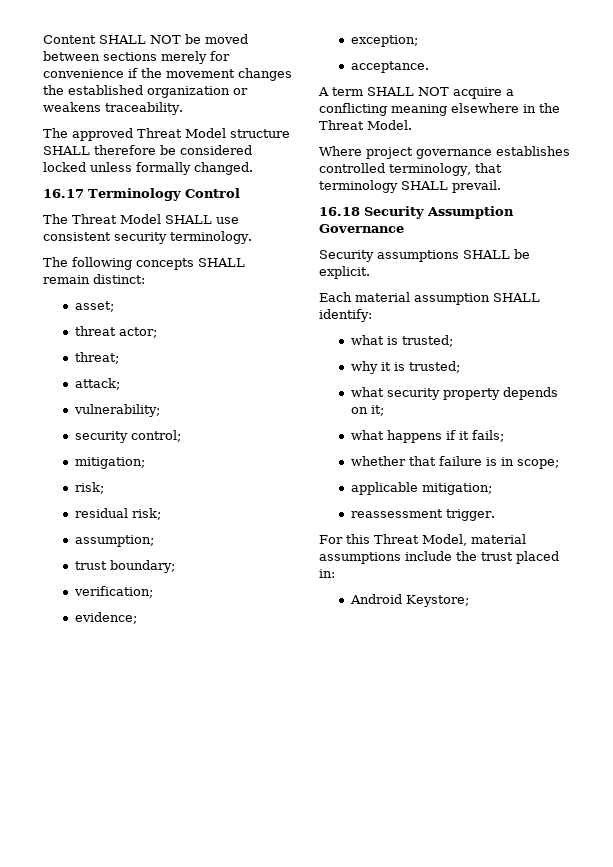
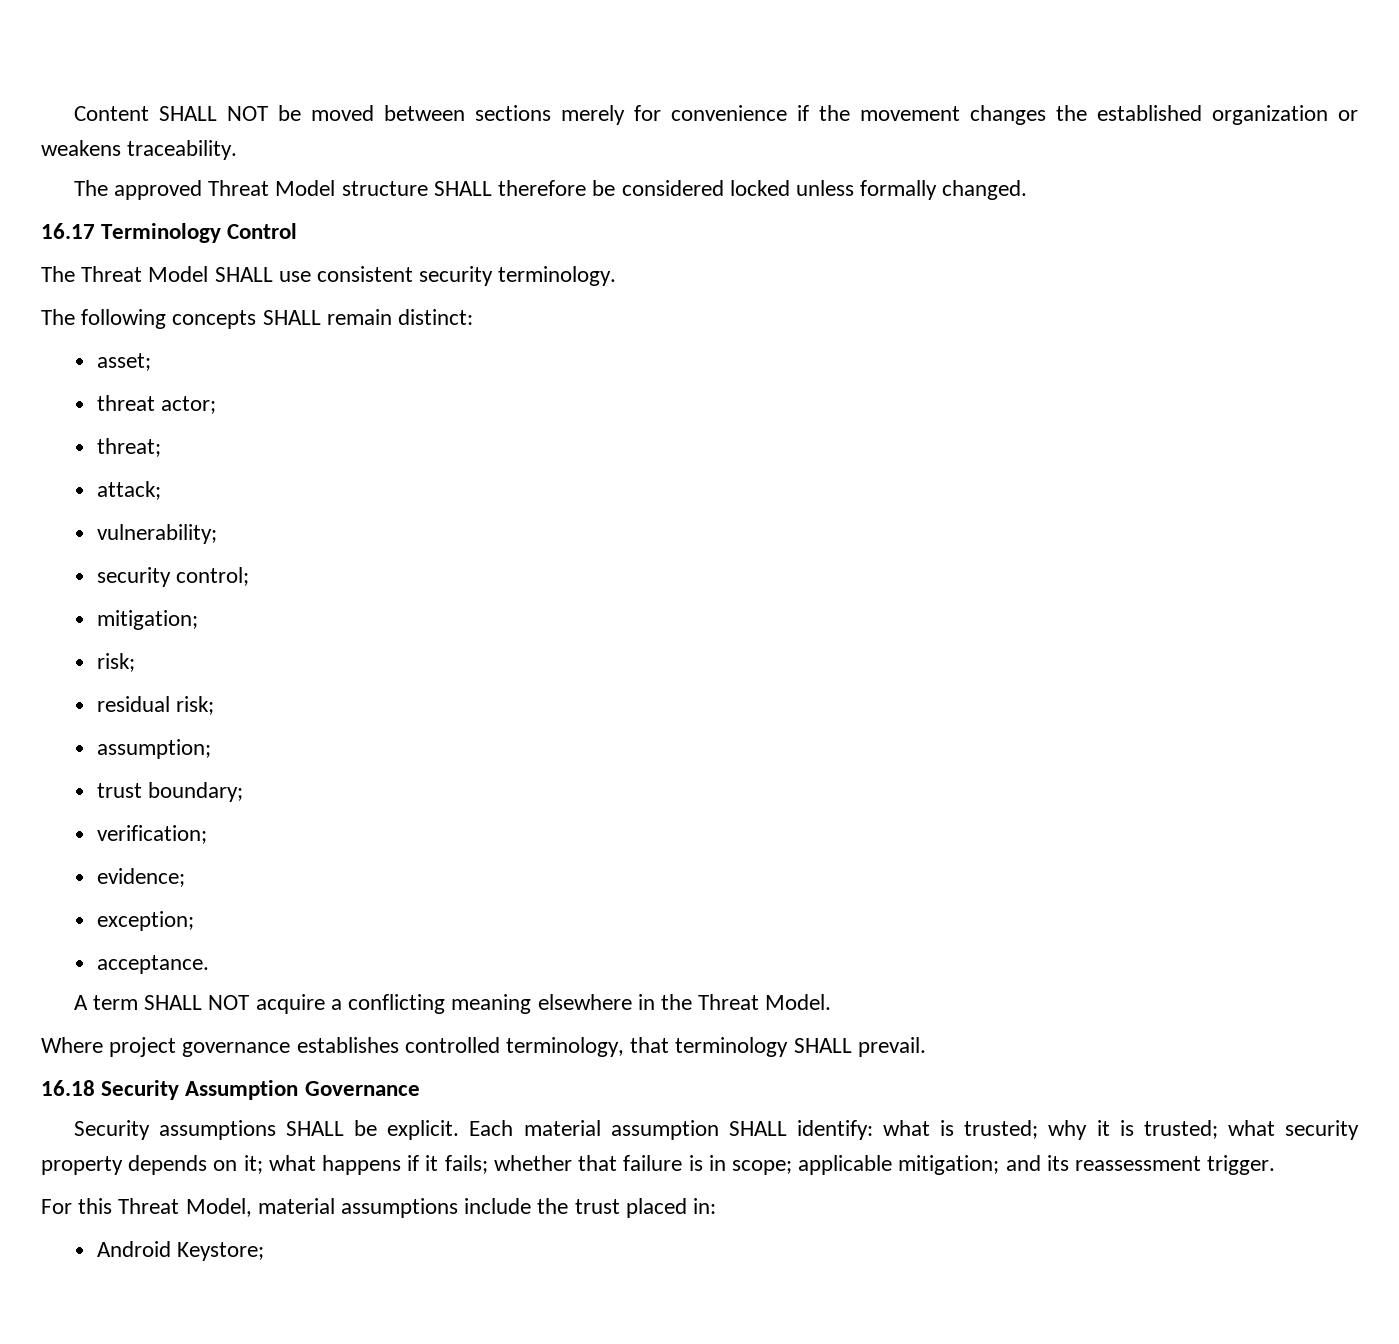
- Security assumptions SHALL be explicit.
- Each material assumption SHALL identify:
- what is trusted;
- why it is trusted;
- what security property depends on it;
- what happens if it fails;
- whether that failure is in scope;
- applicable mitigation;
- reassessment trigger.
+ Security assumptions SHALL be explicit. Each material assumption SHALL identify: what is trusted; why it is trusted; what security property depends on it; what happens if it fails; whether that failure is in scope; applicable mitigation; and its reassessment trigger.

